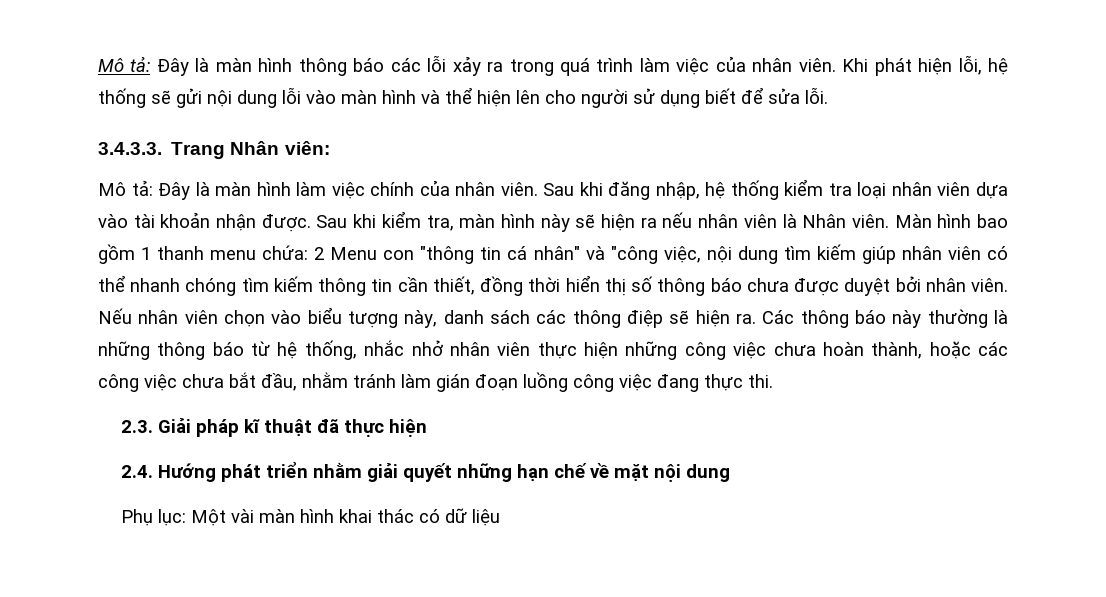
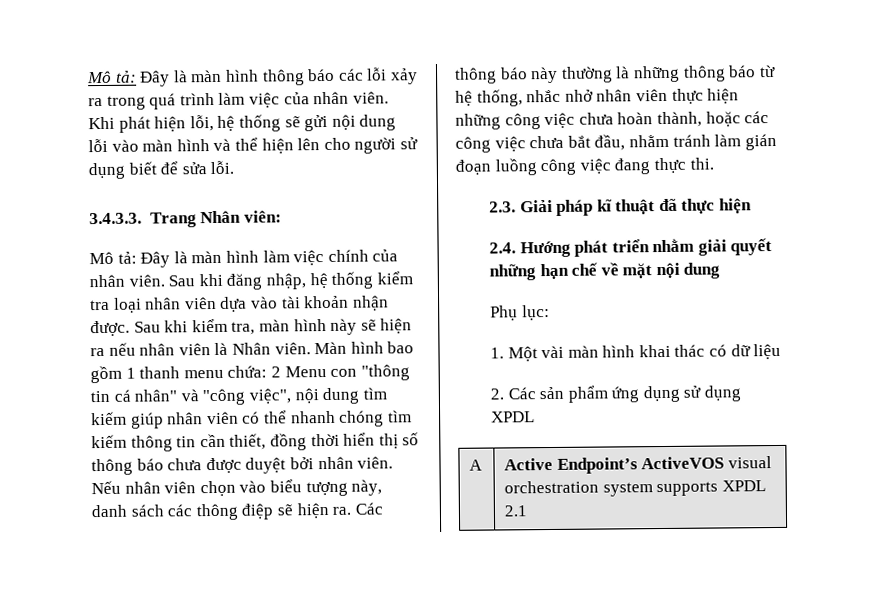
- Màn hình bao gồm 1 thanh menu chứa: 2 Menu con "thông tin cá nhân" và "công việc, nội dung tìm kiếm giúp nhân viên có thể nhanh chóng tìm kiếm thông tin cần thiết, đồng thời hiển thị số thông báo chưa được duyệt bởi nhân viên.
+ Màn hình bao gồm 1 thanh menu chứa: 2 Menu con "thông tin cá nhân" và "công việc", nội dung tìm kiếm giúp nhân viên có thể nhanh chóng tìm kiếm thông tin cần thiết, đồng thời hiển thị số thông báo chưa được duyệt bởi nhân viên.
- Phụ lục: Một vài màn hình khai thác có dữ liệu
+ Phụ lục:
+ 1. Một vài màn hình khai thác có dữ liệu
+ 2. Các sản phẩm ứng dụng sử dụng XPDL
+ A | Active Endpoint’s ActiveVOS visual orchestration system supports XPDL 2.1

